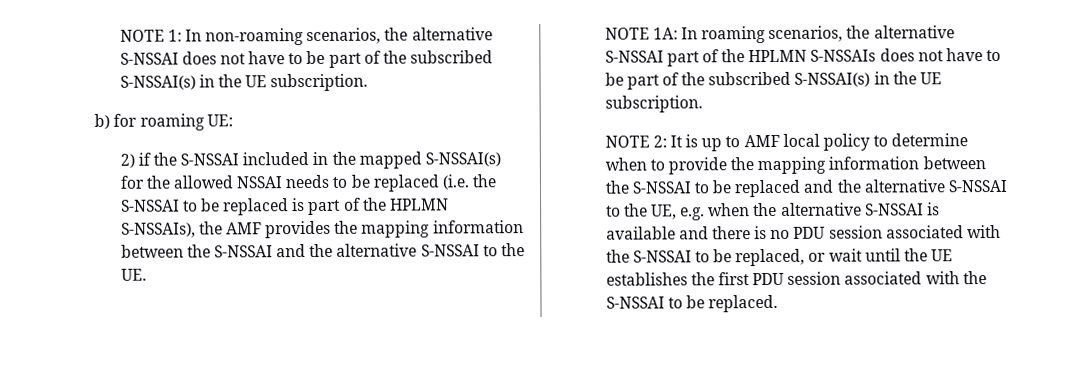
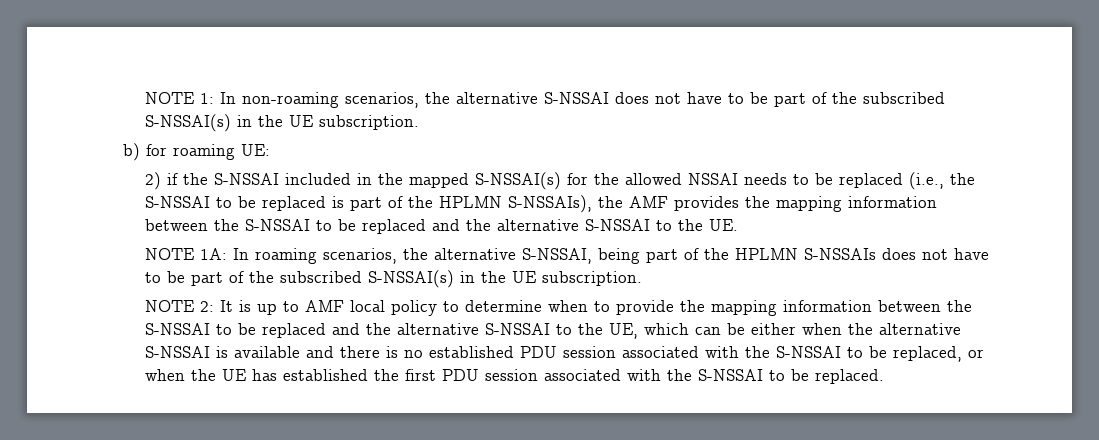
- 2) if the S-NSSAI included in the mapped S-NSSAI(s) for the allowed NSSAI needs to be replaced (i.e. the S-NSSAI to be replaced is part of the HPLMN S-NSSAIs), the AMF provides the mapping information between the S-NSSAI and the alternative S-NSSAI to the UE.
+ 2) if the S-NSSAI included in the mapped S-NSSAI(s) for the allowed NSSAI needs to be replaced (i.e., the S-NSSAI to be replaced is part of the HPLMN S-NSSAIs), the AMF provides the mapping information between the S-NSSAI to be replaced and the alternative S-NSSAI to the UE.
- NOTE 1A: In roaming scenarios, the alternative S-NSSAI part of the HPLMN S-NSSAIs does not have to be part of the subscribed S-NSSAI(s) in the UE subscription.
+ NOTE 1A: In roaming scenarios, the alternative S-NSSAI, being part of the HPLMN S-NSSAIs does not have to be part of the subscribed S-NSSAI(s) in the UE subscription.
- It is up to AMF local policy to determine when to provide the mapping information between the S-NSSAI to be replaced and the alternative S-NSSAI to the UE, e.g. when the alternative S-NSSAI is available and there is no PDU session associated with the S-NSSAI to be replaced, or wait until the UE establishes the first PDU session associated with the S-NSSAI to be replaced.
+ It is up to AMF local policy to determine when to provide the mapping information between the S-NSSAI to be replaced and the alternative S-NSSAI to the UE, which can be either when the alternative S-NSSAI is available and there is no established PDU session associated with the S-NSSAI to be replaced, or when the UE has established the first PDU session associated with the S-NSSAI to be replaced.

